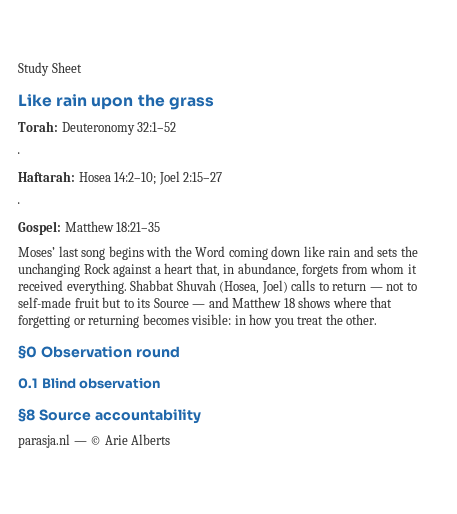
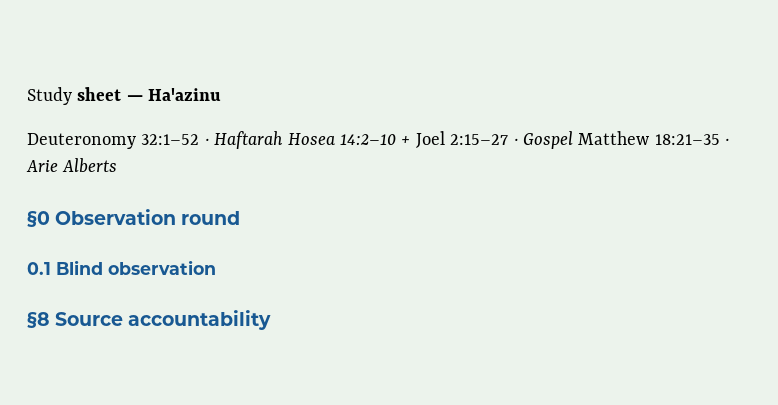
- Study Sheet
- Like rain upon the grass
- Torah: Deuteronomy 32:1–52
- ·
- Haftarah: Hosea 14:2–10; Joel 2:15–27
- ·
- Gospel: Matthew 18:21–35
- Moses’ last song begins with the Word coming down like rain and sets the unchanging Rock against a heart that, in abundance, forgets from whom it received everything. Shabbat Shuvah (Hosea, Joel) calls to return — not to self-made fruit but to its Source — and Matthew 18 shows where that forgetting or returning becomes visible: in how you treat the other.
+ Study sheet — Ha'azinu
+ Deuteronomy 32:1–52 · Haftarah Hosea 14:2–10 + Joel 2:15–27 · Gospel Matthew 18:21–35 · Arie Alberts
- parasja.nl — © Arie Alberts

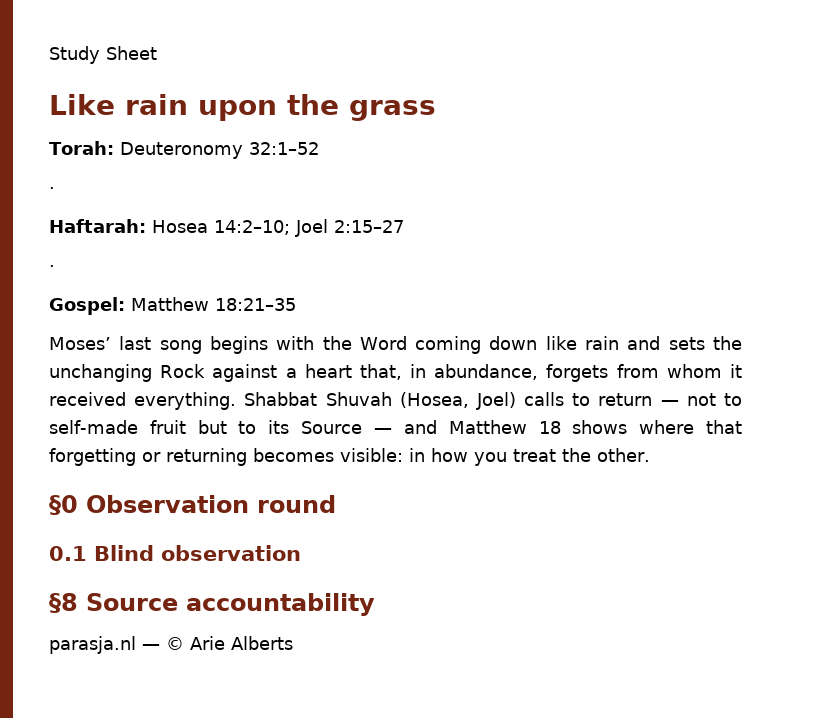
- Study sheet — Ha'azinu
- Deuteronomy 32:1–52 · Haftarah Hosea 14:2–10 + Joel 2:15–27 · Gospel Matthew 18:21–35 · Arie Alberts
+ Study Sheet
+ Like rain upon the grass
+ Torah: Deuteronomy 32:1–52
+ ·
+ Haftarah: Hosea 14:2–10; Joel 2:15–27
+ ·
+ Gospel: Matthew 18:21–35
+ Moses’ last song begins with the Word coming down like rain and sets the unchanging Rock against a heart that, in abundance, forgets from whom it received everything. Shabbat Shuvah (Hosea, Joel) calls to return — not to self-made fruit but to its Source — and Matthew 18 shows where that forgetting or returning becomes visible: in how you treat the other.
+ parasja.nl — © Arie Alberts

